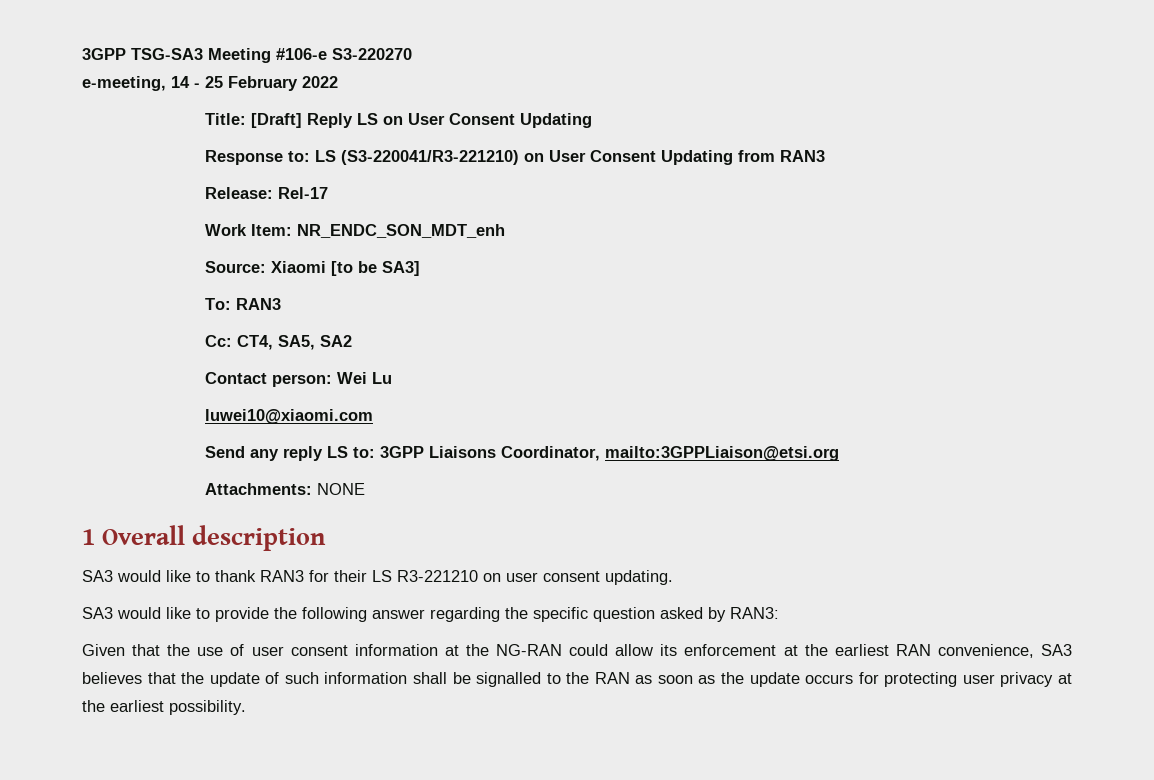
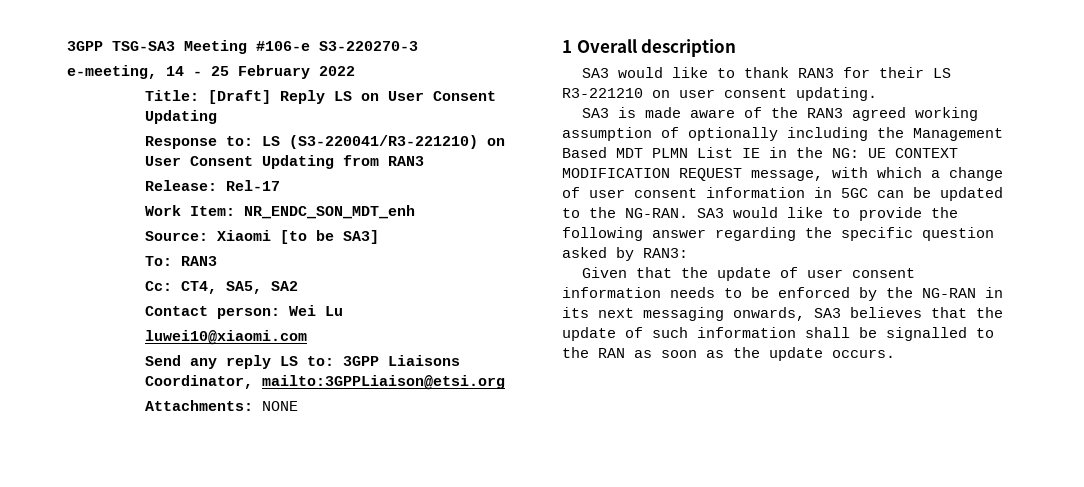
- 3GPP TSG-SA3 Meeting #106-e S3-220270
+ 3GPP TSG-SA3 Meeting #106-e S3-220270-3
- SA3 would like to provide the following answer regarding the specific question asked by RAN3:
+ SA3 is made aware of the RAN3 agreed working assumption of optionally including the Management Based MDT PLMN List IE in the NG: UE CONTEXT MODIFICATION REQUEST message, with which a change of user consent information in 5GC can be updated to the NG-RAN. SA3 would like to provide the following answer regarding the specific question asked by RAN3:
- Given that the use of user consent information at the NG-RAN could allow its enforcement at the earliest RAN convenience, SA3 believes that the update of such information shall be signalled to the RAN as soon as the update occurs for protecting user privacy at the earliest possibility.
+ Given that the update of user consent information needs to be enforced by the NG-RAN in its next messaging onwards, SA3 believes that the update of such information shall be signalled to the RAN as soon as the update occurs.

